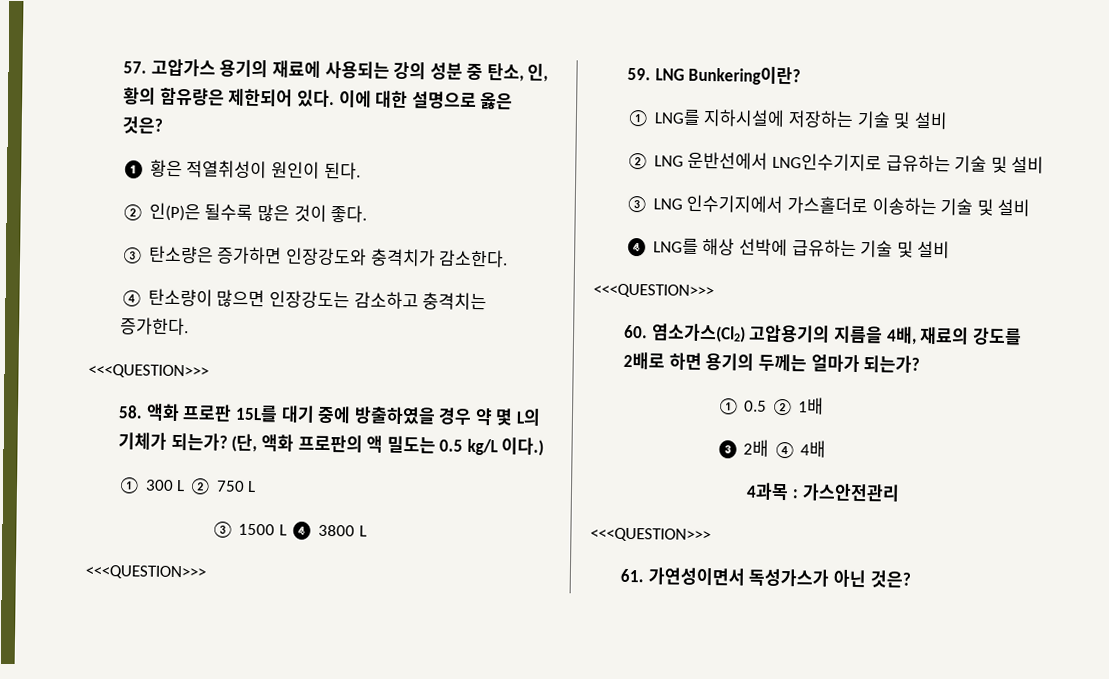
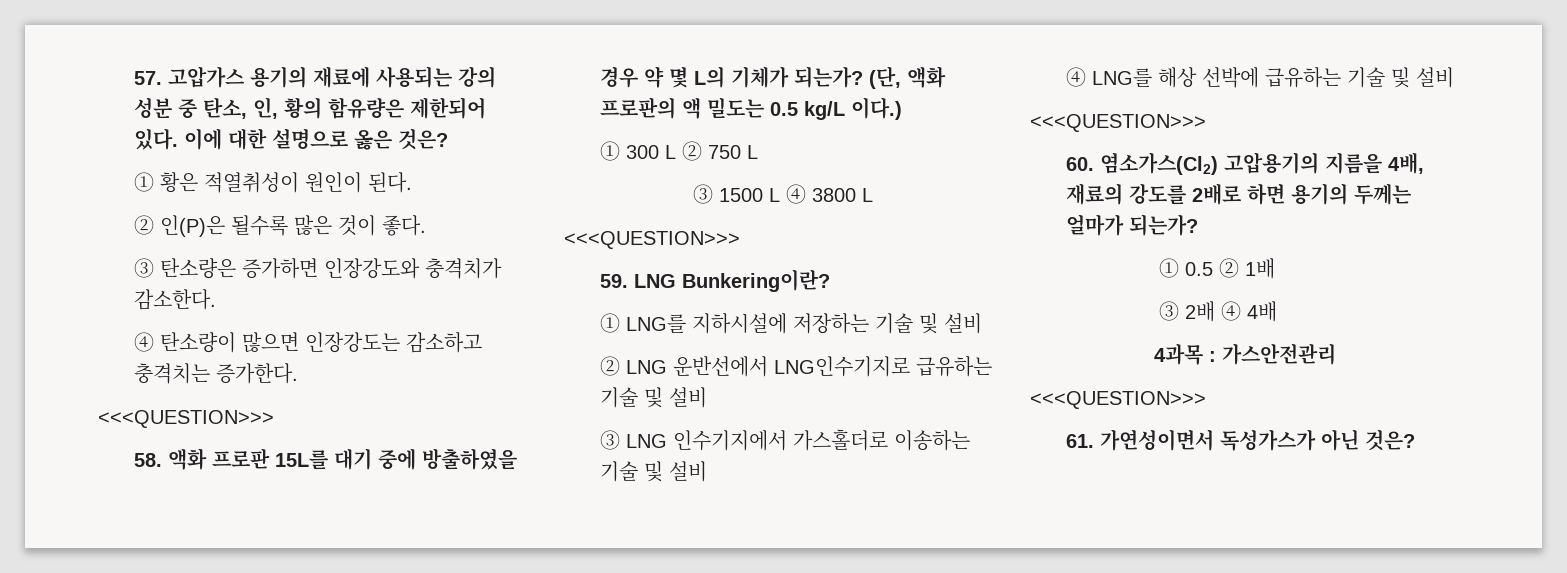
- ❶ 황은 적열취성이 원인이 된다.
+ ① 황은 적열취성이 원인이 된다.
- ③ 1500 L ❹ 3800 L
+ ③ 1500 L ④ 3800 L
- ❹ LNG를 해상 선박에 급유하는 기술 및 설비
+ ④ LNG를 해상 선박에 급유하는 기술 및 설비
- ❸ 2배 ④ 4배
+ ③ 2배 ④ 4배

